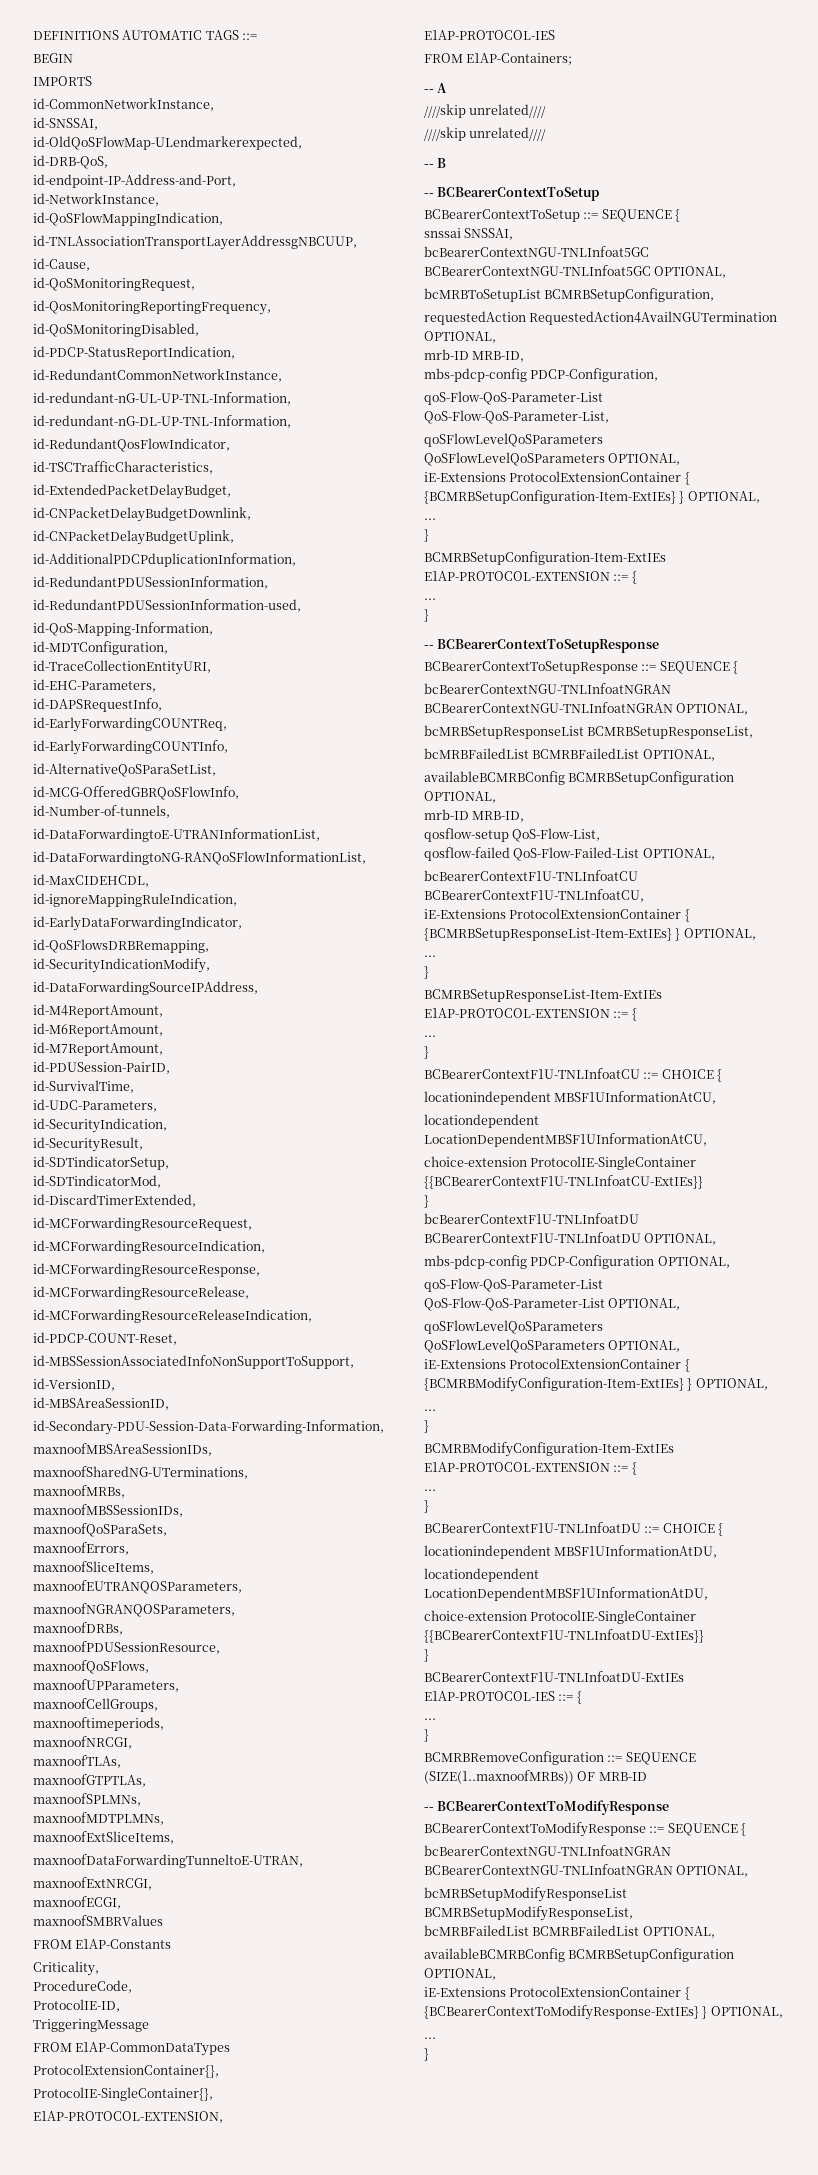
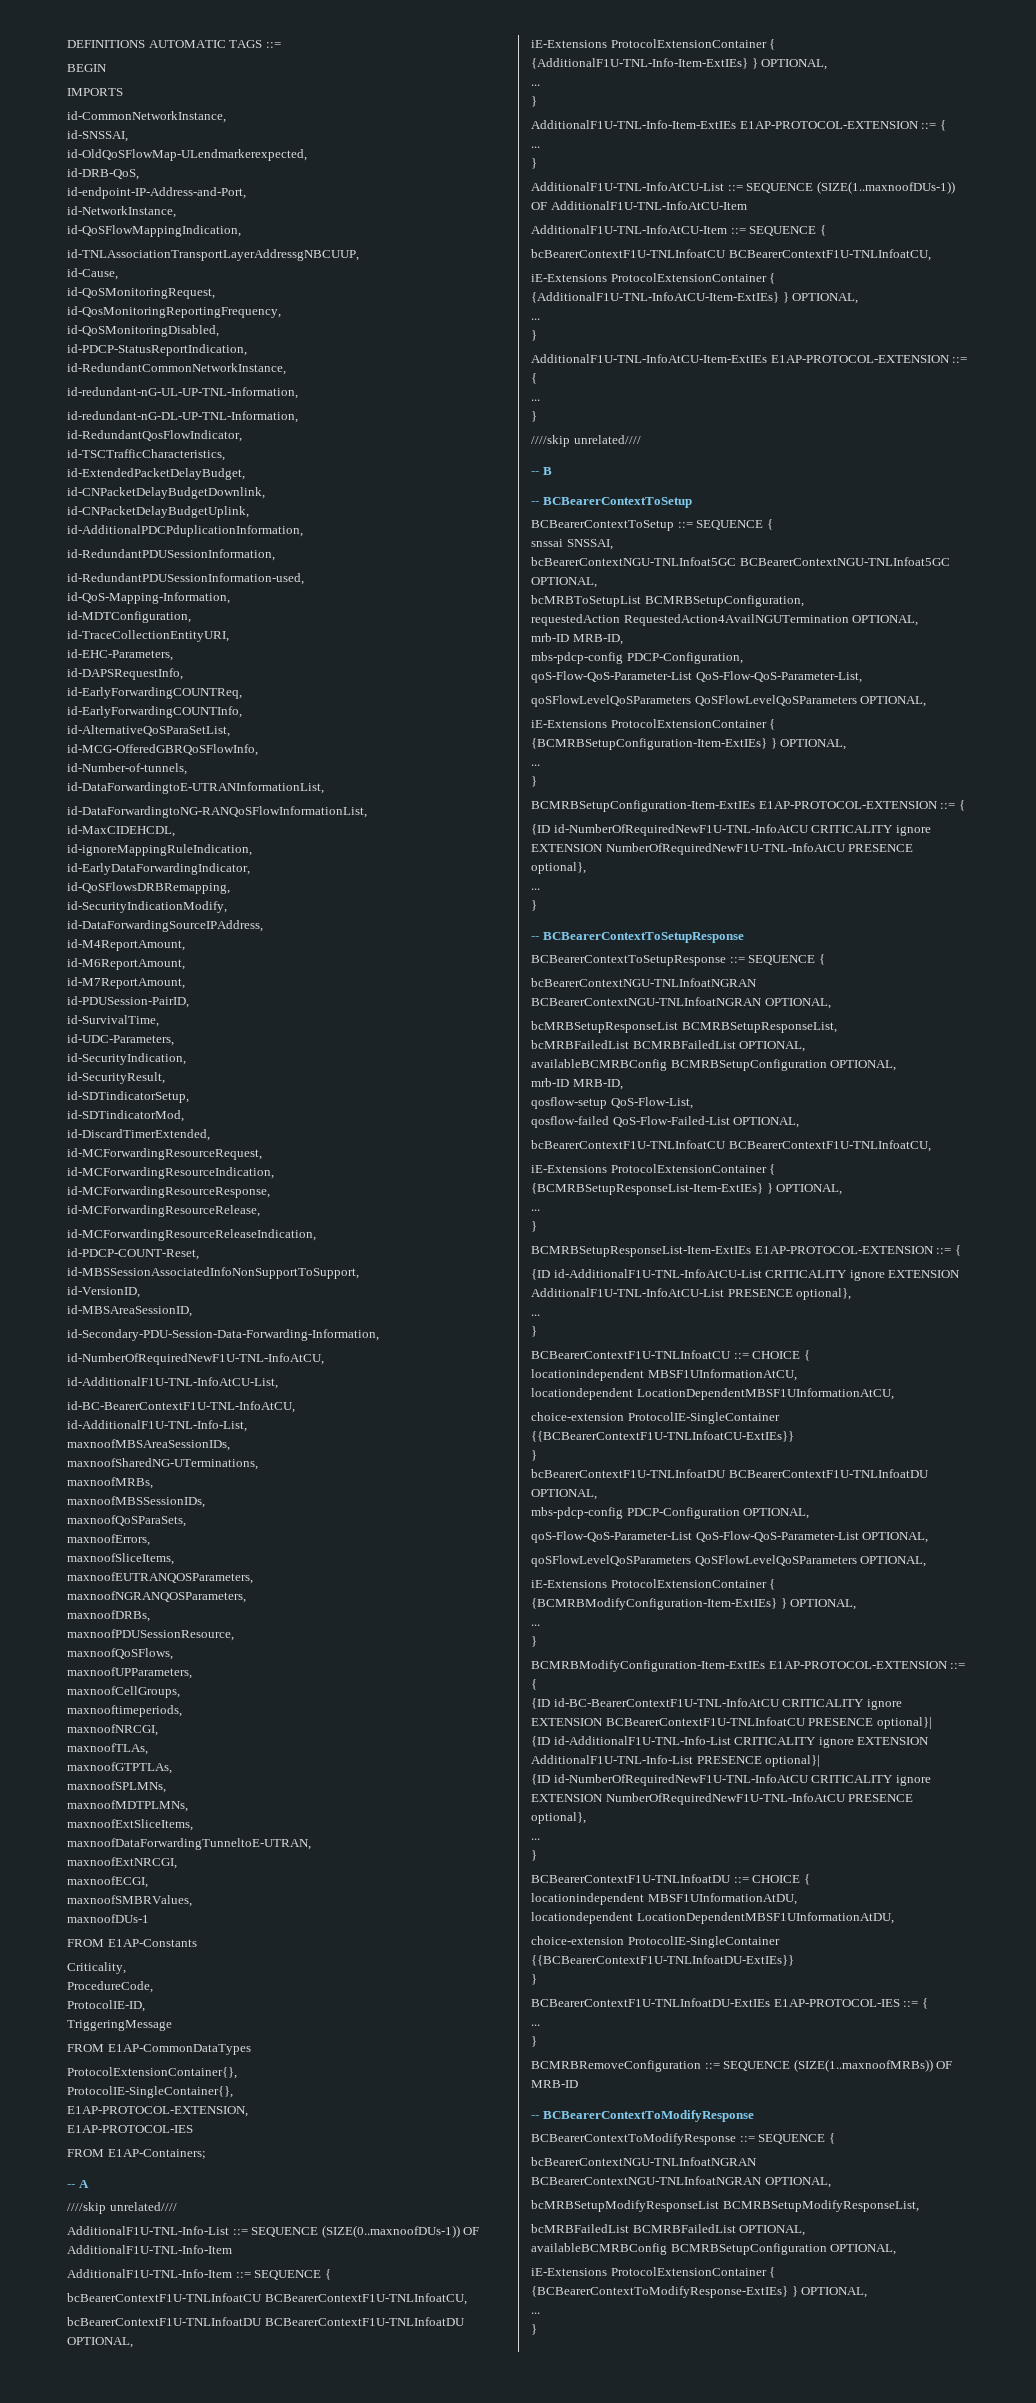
+ id-NumberOfRequiredNewF1U-TNL-InfoAtCU,
+ id-AdditionalF1U-TNL-InfoAtCU-List,
+ id-BC-BearerContextF1U-TNL-InfoAtCU,
+ id-AdditionalF1U-TNL-Info-List,
- maxnoofSMBRValues
+ maxnoofSMBRValues,
+ maxnoofDUs-1
+ AdditionalF1U-TNL-Info-List ::= SEQUENCE (SIZE(0..maxnoofDUs-1)) OF AdditionalF1U-TNL-Info-Item
+ AdditionalF1U-TNL-Info-Item ::= SEQUENCE {
+ bcBearerContextF1U-TNLInfoatCU BCBearerContextF1U-TNLInfoatCU,
+ bcBearerContextF1U-TNLInfoatDU BCBearerContextF1U-TNLInfoatDU OPTIONAL,
+ iE-Extensions ProtocolExtensionContainer { {AdditionalF1U-TNL-Info-Item-ExtIEs} } OPTIONAL,
+ ...
+ }
+ AdditionalF1U-TNL-Info-Item-ExtIEs E1AP-PROTOCOL-EXTENSION ::= {
+ ...
+ }
+ AdditionalF1U-TNL-InfoAtCU-List ::= SEQUENCE (SIZE(1..maxnoofDUs-1)) OF AdditionalF1U-TNL-InfoAtCU-Item
+ AdditionalF1U-TNL-InfoAtCU-Item ::= SEQUENCE {
+ bcBearerContextF1U-TNLInfoatCU BCBearerContextF1U-TNLInfoatCU,
+ iE-Extensions ProtocolExtensionContainer { {AdditionalF1U-TNL-InfoAtCU-Item-ExtIEs} } OPTIONAL,
+ ...
+ }
+ AdditionalF1U-TNL-InfoAtCU-Item-ExtIEs E1AP-PROTOCOL-EXTENSION ::= {
+ ...
+ }
  BCMRBSetupConfiguration-Item-ExtIEs E1AP-PROTOCOL-EXTENSION ::= {
+ {ID id-NumberOfRequiredNewF1U-TNL-InfoAtCU CRITICALITY ignore EXTENSION NumberOfRequiredNewF1U-TNL-InfoAtCU PRESENCE optional},
+ {ID id-AdditionalF1U-TNL-InfoAtCU-List CRITICALITY ignore EXTENSION AdditionalF1U-TNL-InfoAtCU-List PRESENCE optional},
+ {ID id-BC-BearerContextF1U-TNL-InfoAtCU CRITICALITY ignore EXTENSION BCBearerContextF1U-TNLInfoatCU PRESENCE optional}|
+ {ID id-AdditionalF1U-TNL-Info-List CRITICALITY ignore EXTENSION AdditionalF1U-TNL-Info-List PRESENCE optional}|
+ {ID id-NumberOfRequiredNewF1U-TNL-InfoAtCU CRITICALITY ignore EXTENSION NumberOfRequiredNewF1U-TNL-InfoAtCU PRESENCE optional},

